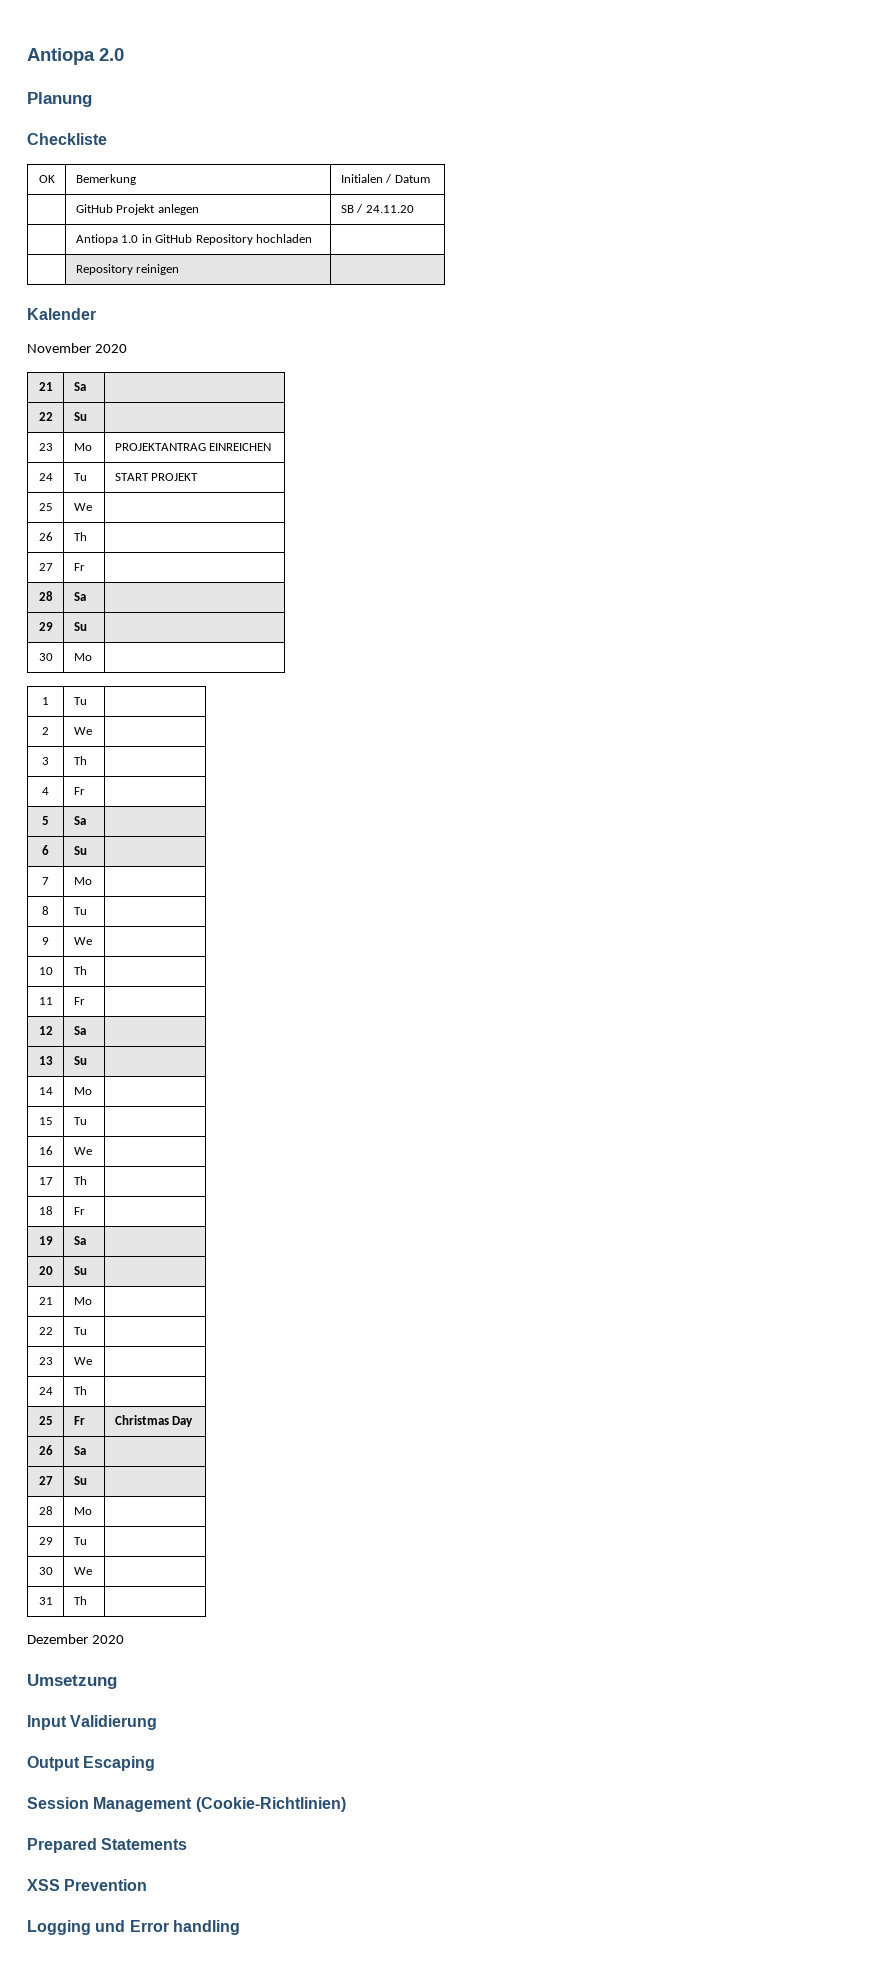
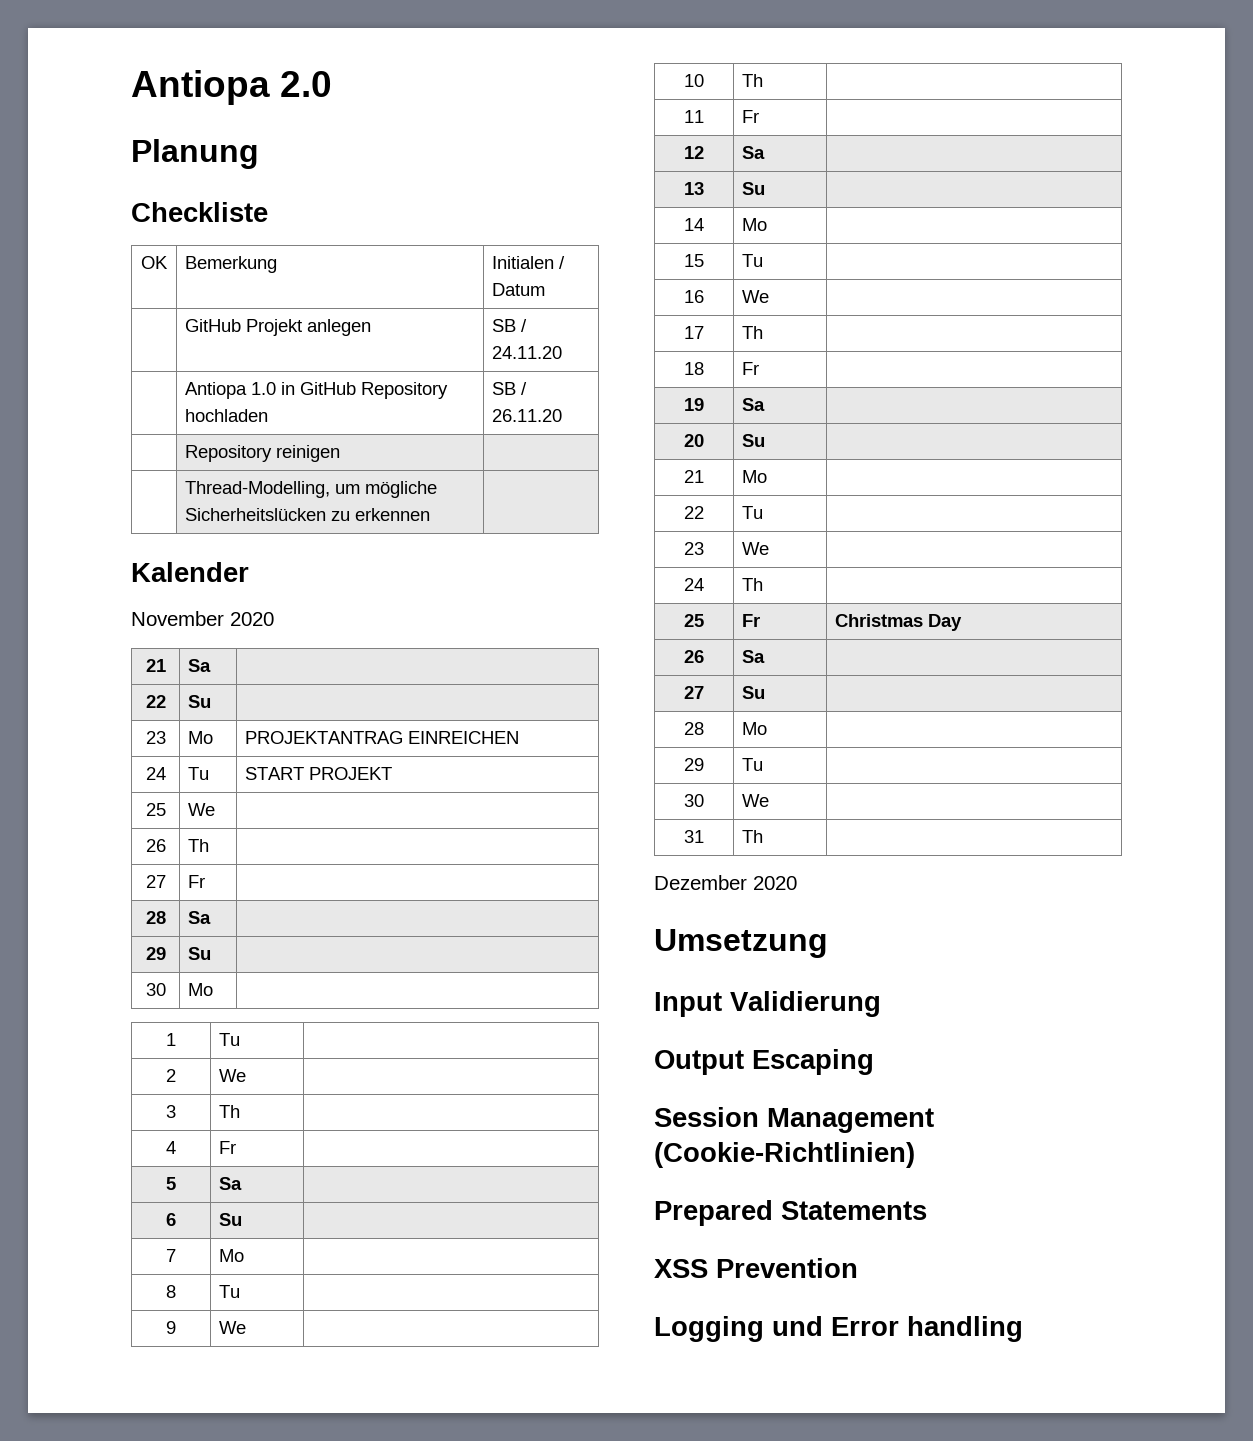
- | Antiopa 1.0 in GitHub Repository hochladen |
+ | Antiopa 1.0 in GitHub Repository hochladen | SB / 26.11.20
+ | Thread-Modelling, um mögliche Sicherheitslücken zu erkennen |

